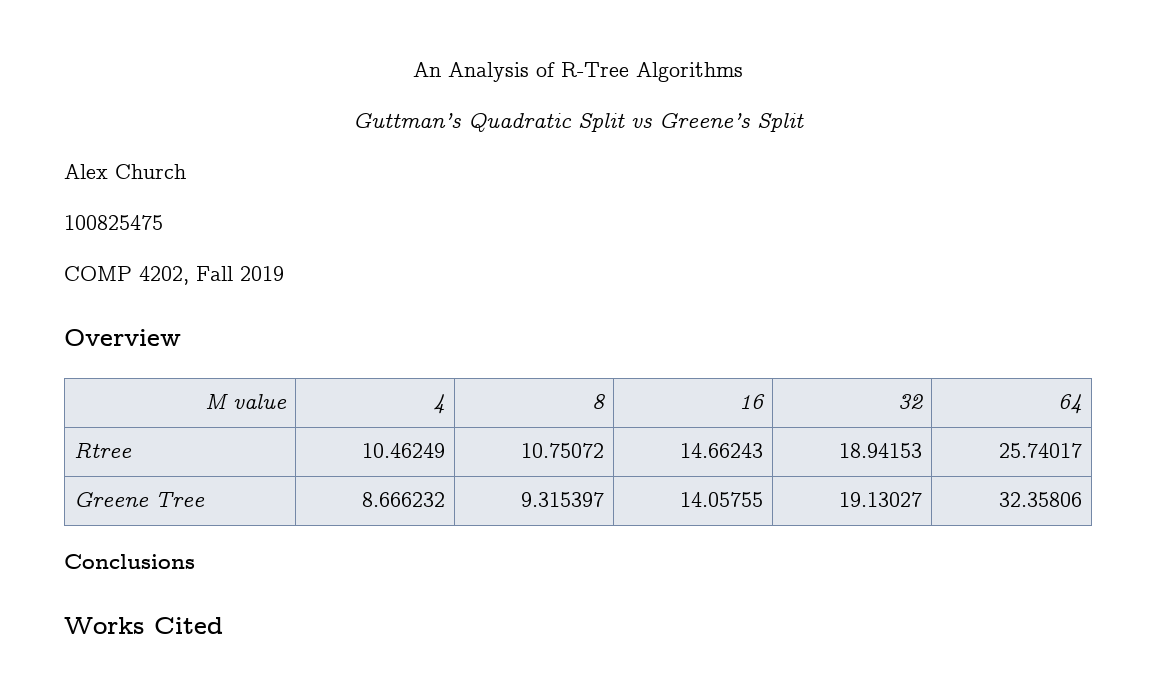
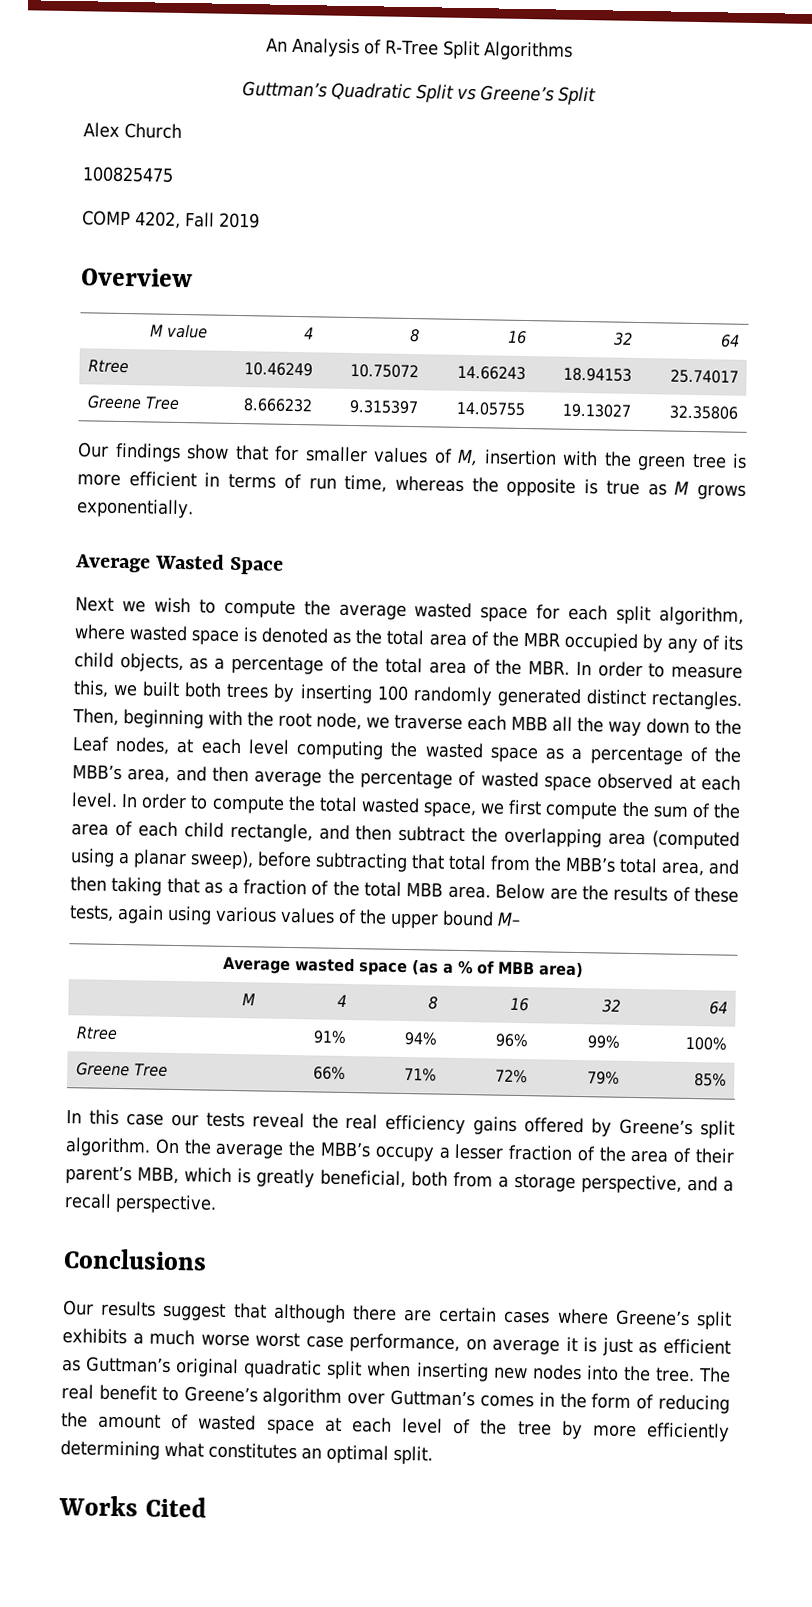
- An Analysis of R-Tree Algorithms
+ An Analysis of R-Tree Split Algorithms
+ Our findings show that for smaller values of M, insertion with the green tree is more efficient in terms of run time, whereas the opposite is true as M grows exponentially.
+ Average Wasted Space
+ Next we wish to compute the average wasted space for each split algorithm, where wasted space is denoted as the total area of the MBR occupied by any of its child objects, as a percentage of the total area of the MBR. In order to measure this, we built both trees by inserting 100 randomly generated distinct rectangles. Then, beginning with the root node, we traverse each MBB all the way down to the Leaf nodes, at each level computing the wasted space as a percentage of the MBB’s area, and then average the percentage of wasted space observed at each level. In order to compute the total wasted space, we first compute the sum of the area of each child rectangle, and then subtract the overlapping area (computed using a planar sweep), before subtracting that total from the MBB’s total area, and then taking that as a fraction of the total MBB area. Below are the results of these tests, again using various values of the upper bound M–
+ Average wasted space (as a % of MBB area)
+ M | 4 | 8 | 16 | 32 | 64
+ Rtree | 91% | 94% | 96% | 99% | 100%
+ Greene Tree | 66% | 71% | 72% | 79% | 85%
+ In this case our tests reveal the real efficiency gains offered by Greene’s split algorithm. On the average the MBB’s occupy a lesser fraction of the area of their parent’s MBB, which is greatly beneficial, both from a storage perspective, and a recall perspective.
  Conclusions
+ Our results suggest that although there are certain cases where Greene’s split exhibits a much worse worst case performance, on average it is just as efficient as Guttman’s original quadratic split when inserting new nodes into the tree. The real benefit to Greene’s algorithm over Guttman’s comes in the form of reducing the amount of wasted space at each level of the tree by more efficiently determining what constitutes an optimal split.

